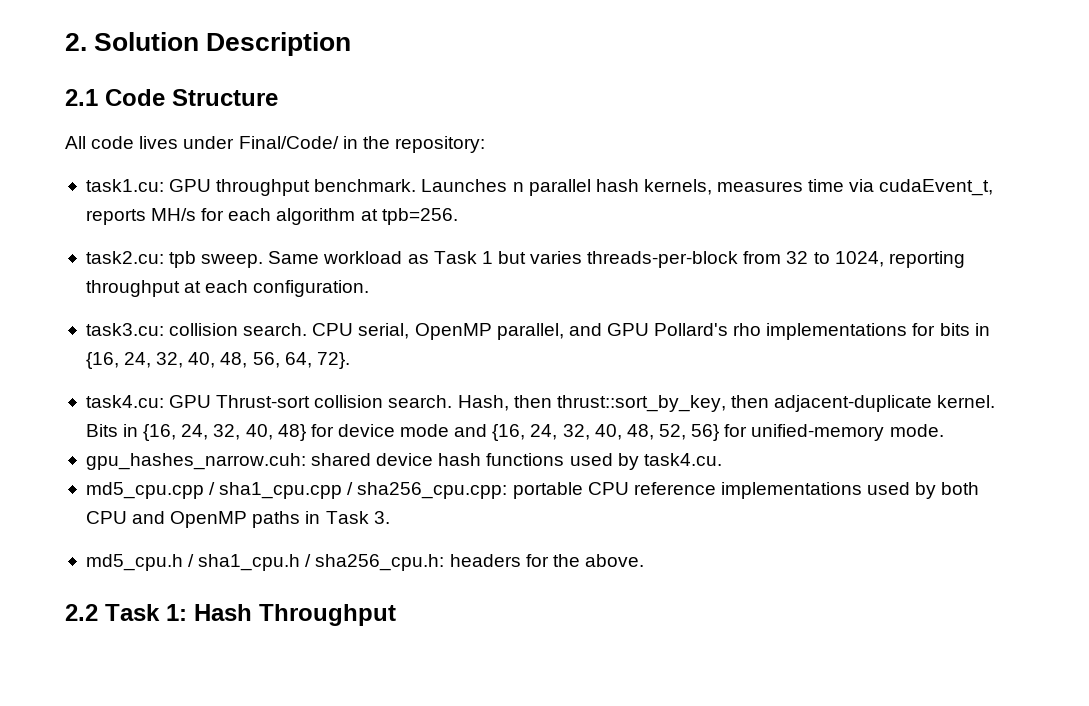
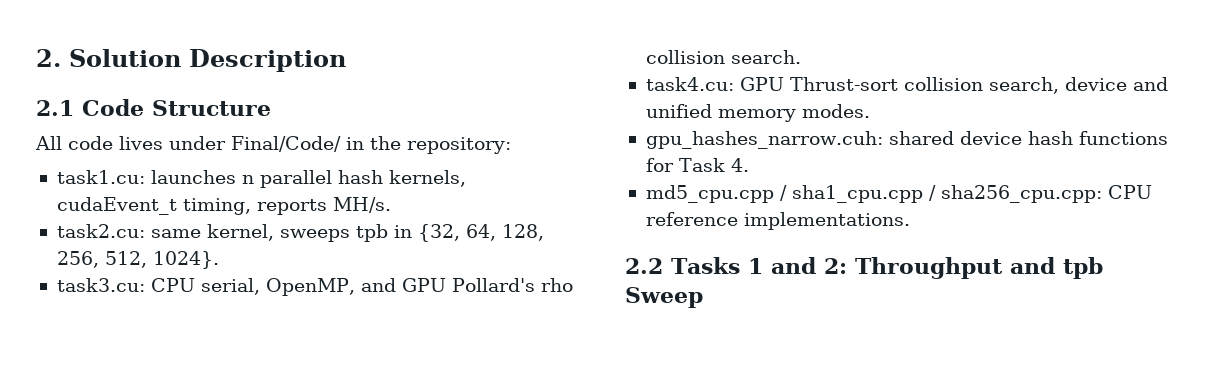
- task1.cu: GPU throughput benchmark. Launches n parallel hash kernels, measures time via cudaEvent_t, reports MH/s for each algorithm at tpb=256.
- task2.cu: tpb sweep. Same workload as Task 1 but varies threads-per-block from 32 to 1024, reporting throughput at each configuration.
- task3.cu: collision search. CPU serial, OpenMP parallel, and GPU Pollard's rho implementations for bits in {16, 24, 32, 40, 48, 56, 64, 72}.
- task4.cu: GPU Thrust-sort collision search. Hash, then thrust::sort_by_key, then adjacent-duplicate kernel. Bits in {16, 24, 32, 40, 48} for device mode and {16, 24, 32, 40, 48, 52, 56} for unified-memory mode.
+ task1.cu: launches n parallel hash kernels, cudaEvent_t timing, reports MH/s.
+ task2.cu: same kernel, sweeps tpb in {32, 64, 128, 256, 512, 1024}.
+ task3.cu: CPU serial, OpenMP, and GPU Pollard's rho collision search.
+ task4.cu: GPU Thrust-sort collision search, device and unified memory modes.
- gpu_hashes_narrow.cuh: shared device hash functions used by task4.cu.
+ gpu_hashes_narrow.cuh: shared device hash functions for Task 4.
- md5_cpu.cpp / sha1_cpu.cpp / sha256_cpu.cpp: portable CPU reference implementations used by both CPU and OpenMP paths in Task 3.
- md5_cpu.h / sha1_cpu.h / sha256_cpu.h: headers for the above.
- 2.2 Task 1: Hash Throughput
+ md5_cpu.cpp / sha1_cpu.cpp / sha256_cpu.cpp: CPU reference implementations.
+ 2.2 Tasks 1 and 2: Throughput and tpb Sweep

